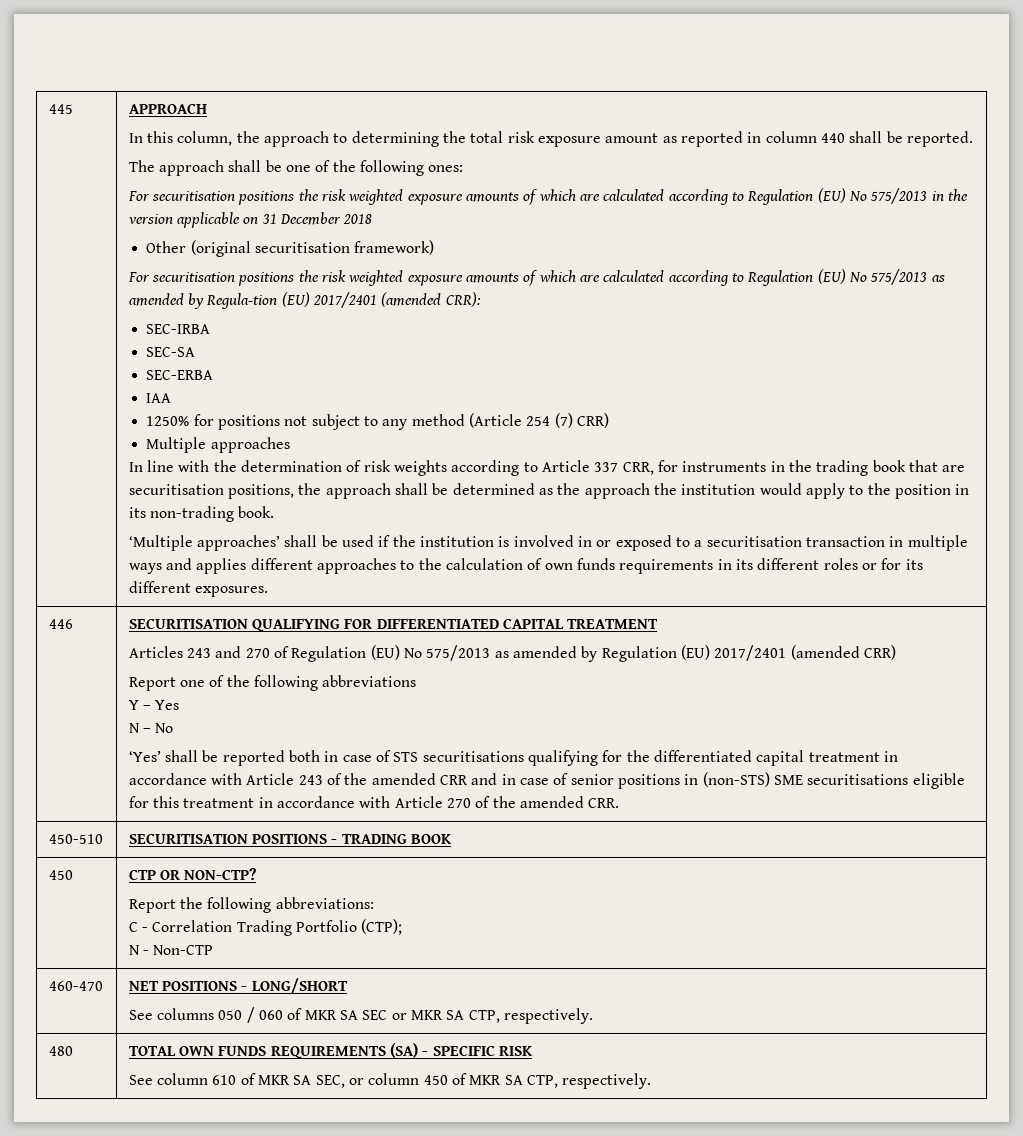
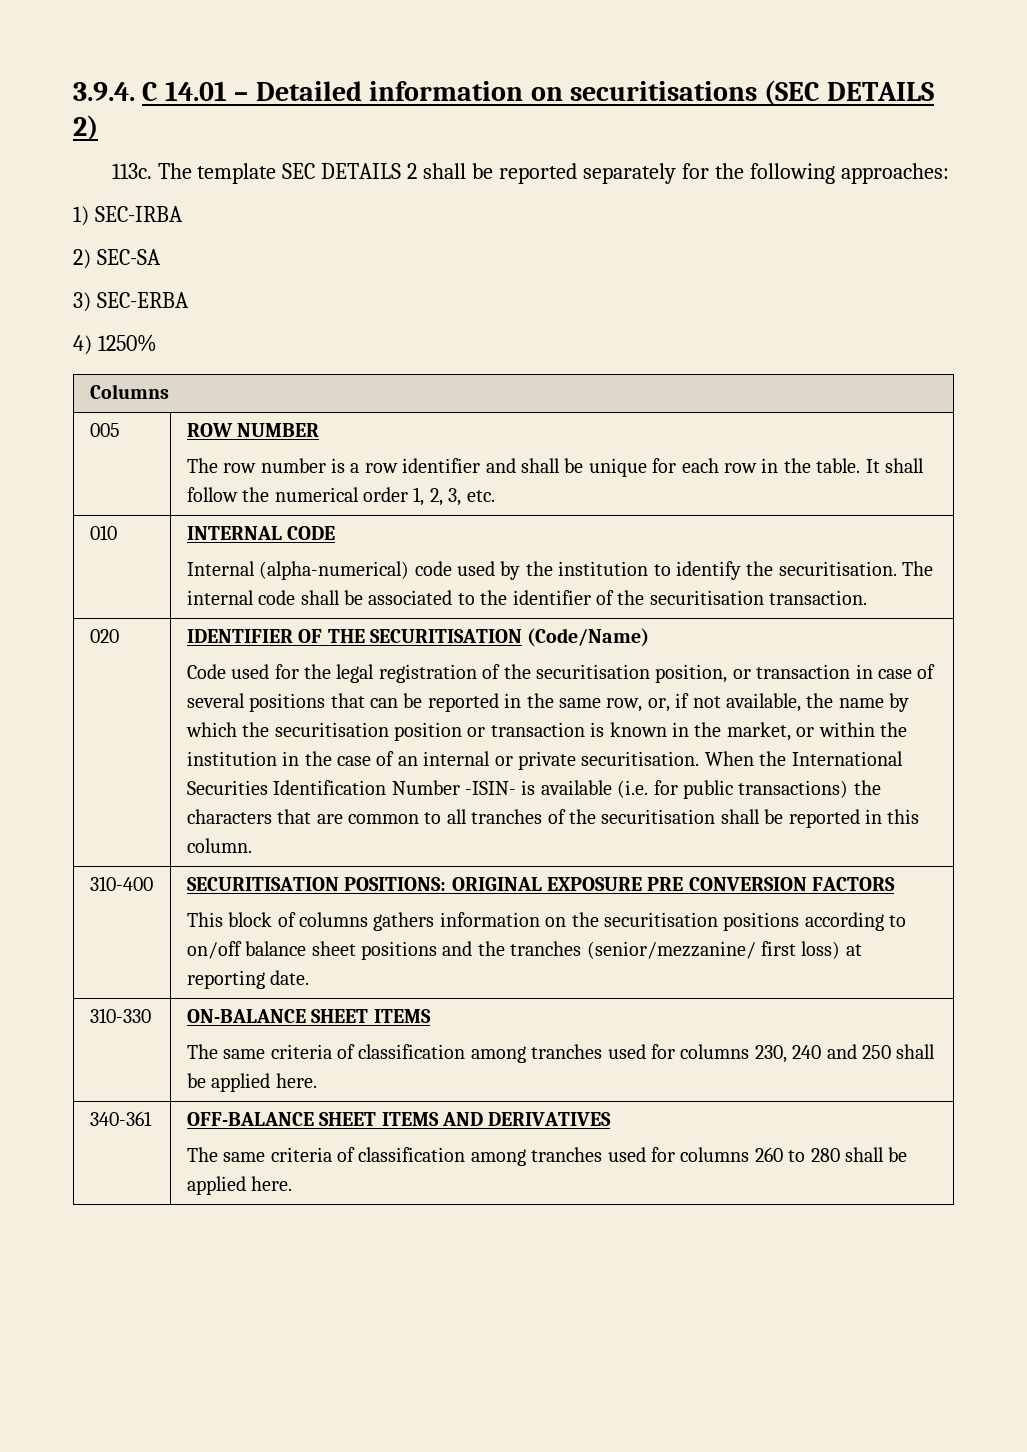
- 445 | APPROACH
- In this column, the approach to determining the total risk exposure amount as reported in column 440 shall be reported.
- The approach shall be one of the following ones:
- For securitisation positions the risk weighted exposure amounts of which are calculated according to Regulation (EU) No 575/2013 in the version applicable on 31 December 2018
- Other (original securitisation framework)
- For securitisation positions the risk weighted exposure amounts of which are calculated according to Regulation (EU) No 575/2013 as amended by Regula-tion (EU) 2017/2401 (amended CRR):
- SEC-IRBA
- SEC-SA
- SEC-ERBA
- IAA
- 1250% for positions not subject to any method (Article 254 (7) CRR)
- Multiple approaches
- In line with the determination of risk weights according to Article 337 CRR, for instruments in the trading book that are securitisation positions, the approach shall be determined as the approach the institution would apply to the position in its non-trading book.
- ‘Multiple approaches’ shall be used if the institution is involved in or exposed to a securitisation transaction in multiple ways and applies different approaches to the calculation of own funds requirements in its different roles or for its different exposures.
- 446 | SECURITISATION QUALIFYING FOR DIFFERENTIATED CAPITAL TREATMENT
- Articles 243 and 270 of Regulation (EU) No 575/2013 as amended by Regulation (EU) 2017/2401 (amended CRR)
- Report one of the following abbreviations
- Y – Yes
- N – No
- ‘Yes’ shall be reported both in case of STS securitisations qualifying for the differentiated capital treatment in accordance with Article 243 of the amended CRR and in case of senior positions in (non-STS) SME securitisations eligible for this treatment in accordance with Article 270 of the amended CRR.
- 450-510 | SECURITISATION POSITIONS - TRADING BOOK
- 450 | CTP OR NON-CTP?
- Report the following abbreviations:
- C - Correlation Trading Portfolio (CTP);
- N - Non-CTP
- 460-470 | NET POSITIONS - LONG/SHORT
- See columns 050 / 060 of MKR SA SEC or MKR SA CTP, respectively.
- 480 | TOTAL OWN FUNDS REQUIREMENTS (SA) - SPECIFIC RISK
- See column 610 of MKR SA SEC, or column 450 of MKR SA CTP, respectively.
+ 3.9.4. C 14.01 – Detailed information on securitisations (SEC DETAILS 2)
+ 113c. The template SEC DETAILS 2 shall be reported separately for the following approaches:
+ 1) SEC-IRBA
+ 2) SEC-SA
+ 3) SEC-ERBA
+ 4) 1250%
+ Columns
+ 005 | ROW NUMBER
+ The row number is a row identifier and shall be unique for each row in the table. It shall follow the numerical order 1, 2, 3, etc.
+ 010 | INTERNAL CODE
+ Internal (alpha-numerical) code used by the institution to identify the securitisation. The internal code shall be associated to the identifier of the securitisation transaction.
+ 020 | IDENTIFIER OF THE SECURITISATION (Code/Name)
+ Code used for the legal registration of the securitisation position, or transaction in case of several positions that can be reported in the same row, or, if not available, the name by which the securitisation position or transaction is known in the market, or within the institution in the case of an internal or private securitisation. When the International Securities Identification Number -ISIN- is available (i.e. for public transactions) the characters that are common to all tranches of the securitisation shall be reported in this column.
+ 310-400 | SECURITISATION POSITIONS: ORIGINAL EXPOSURE PRE CONVERSION FACTORS
+ This block of columns gathers information on the securitisation positions according to on/off balance sheet positions and the tranches (senior/mezzanine/ first loss) at reporting date.
+ 310-330 | ON-BALANCE SHEET ITEMS
+ The same criteria of classification among tranches used for columns 230, 240 and 250 shall be applied here.
+ 340-361 | OFF-BALANCE SHEET ITEMS AND DERIVATIVES
+ The same criteria of classification among tranches used for columns 260 to 280 shall be applied here.

